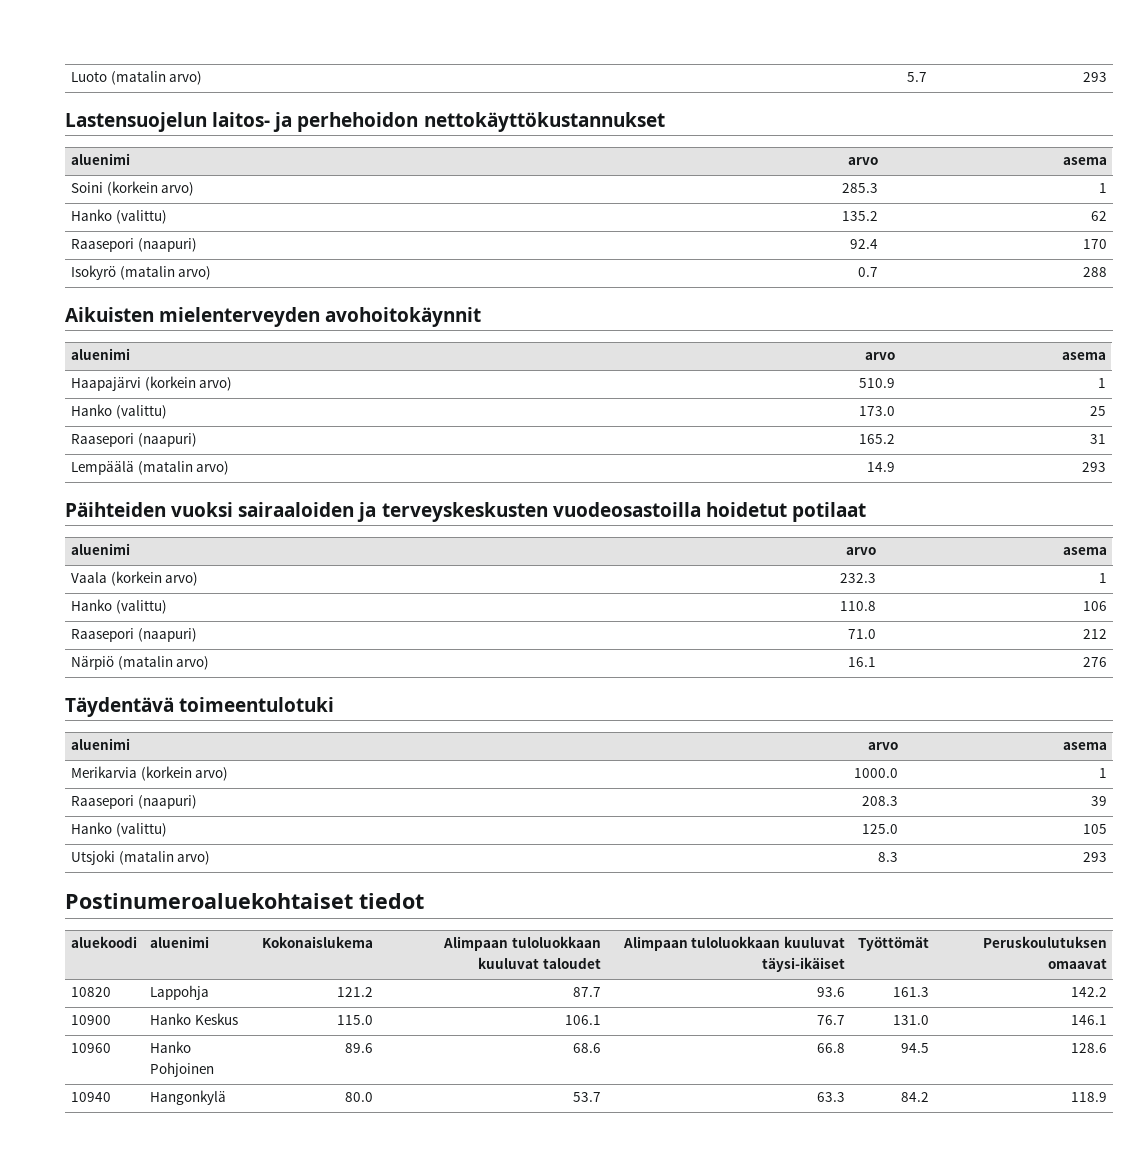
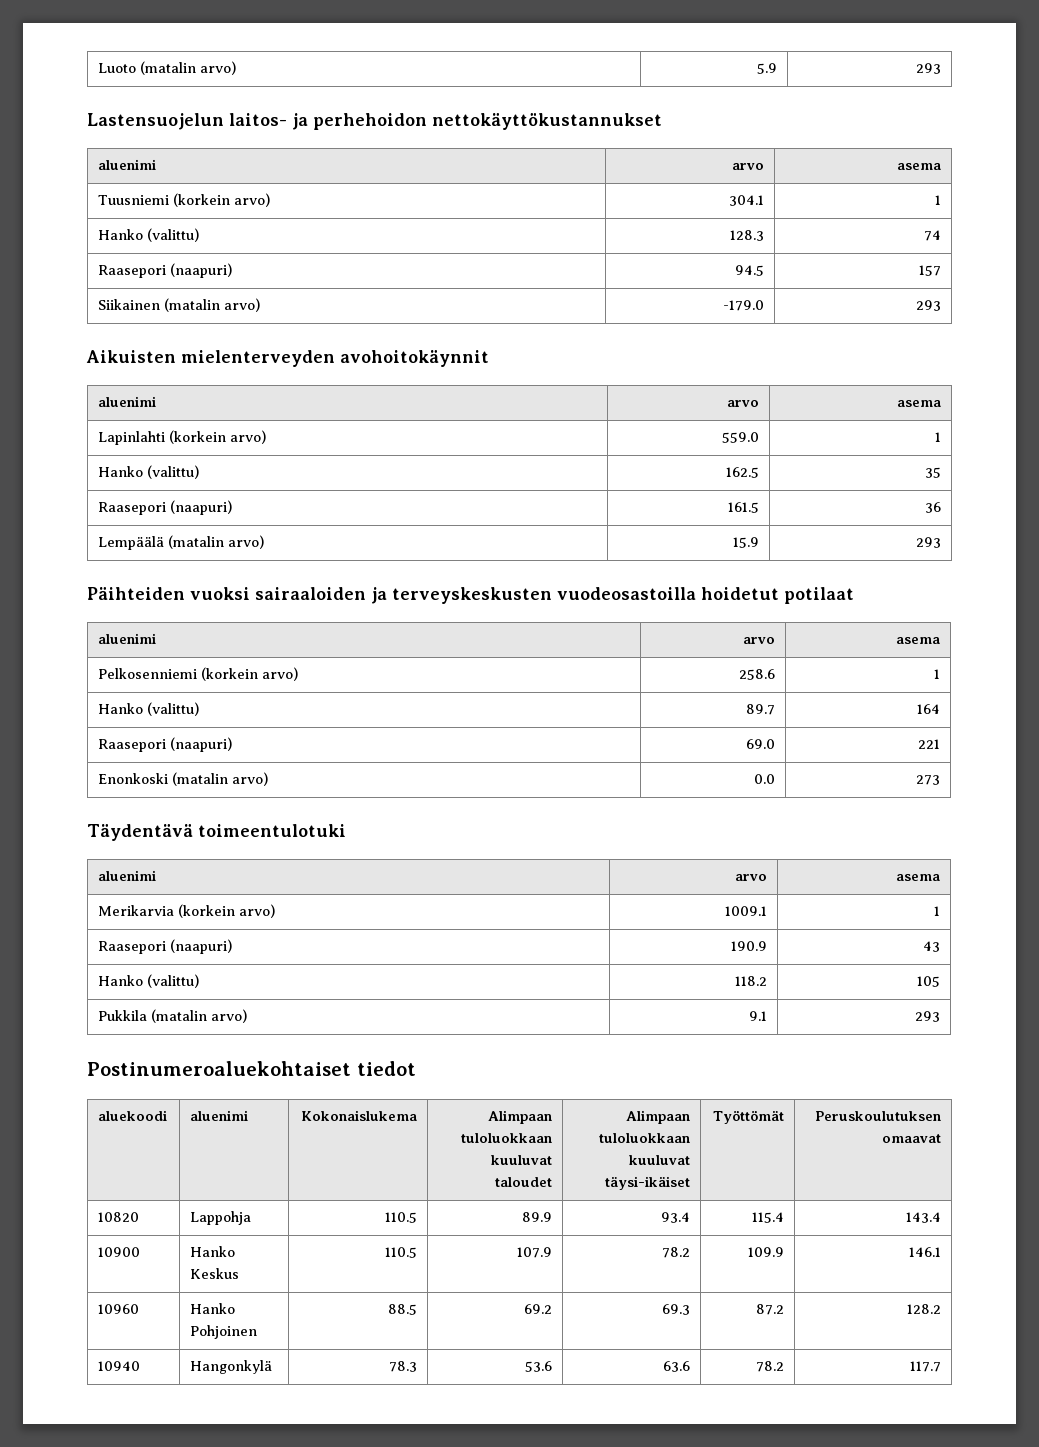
- Luoto (matalin arvo) | 5.7 | 293
+ Luoto (matalin arvo) | 5.9 | 293
- Soini (korkein arvo) | 285.3 | 1
- Hanko (valittu) | 135.2 | 62
- Raasepori (naapuri) | 92.4 | 170
- Isokyrö (matalin arvo) | 0.7 | 288
+ Tuusniemi (korkein arvo) | 304.1 | 1
+ Hanko (valittu) | 128.3 | 74
+ Raasepori (naapuri) | 94.5 | 157
+ Siikainen (matalin arvo) | -179.0 | 293
- Haapajärvi (korkein arvo) | 510.9 | 1
- Hanko (valittu) | 173.0 | 25
- Raasepori (naapuri) | 165.2 | 31
+ Lapinlahti (korkein arvo) | 559.0 | 1
+ Hanko (valittu) | 162.5 | 35
+ Raasepori (naapuri) | 161.5 | 36
- Lempäälä (matalin arvo) | 14.9 | 293
+ Lempäälä (matalin arvo) | 15.9 | 293
- Vaala (korkein arvo) | 232.3 | 1
- Hanko (valittu) | 110.8 | 106
- Raasepori (naapuri) | 71.0 | 212
- Närpiö (matalin arvo) | 16.1 | 276
+ Pelkosenniemi (korkein arvo) | 258.6 | 1
+ Hanko (valittu) | 89.7 | 164
+ Raasepori (naapuri) | 69.0 | 221
+ Enonkoski (matalin arvo) | 0.0 | 273
- Merikarvia (korkein arvo) | 1000.0 | 1
+ Merikarvia (korkein arvo) | 1009.1 | 1
- Raasepori (naapuri) | 208.3 | 39
- Hanko (valittu) | 125.0 | 105
+ Raasepori (naapuri) | 190.9 | 43
+ Hanko (valittu) | 118.2 | 105
- Utsjoki (matalin arvo) | 8.3 | 293
+ Pukkila (matalin arvo) | 9.1 | 293
- 10820 | Lappohja | 121.2 | 87.7 | 93.6 | 161.3 | 142.2
+ 10820 | Lappohja | 110.5 | 89.9 | 93.4 | 115.4 | 143.4
- 10900 | Hanko Keskus | 115.0 | 106.1 | 76.7 | 131.0 | 146.1
+ 10900 | Hanko Keskus | 110.5 | 107.9 | 78.2 | 109.9 | 146.1
- 10960 | Hanko Pohjoinen | 89.6 | 68.6 | 66.8 | 94.5 | 128.6
- 10940 | Hangonkylä | 80.0 | 53.7 | 63.3 | 84.2 | 118.9
+ 10960 | Hanko Pohjoinen | 88.5 | 69.2 | 69.3 | 87.2 | 128.2
+ 10940 | Hangonkylä | 78.3 | 53.6 | 63.6 | 78.2 | 117.7

